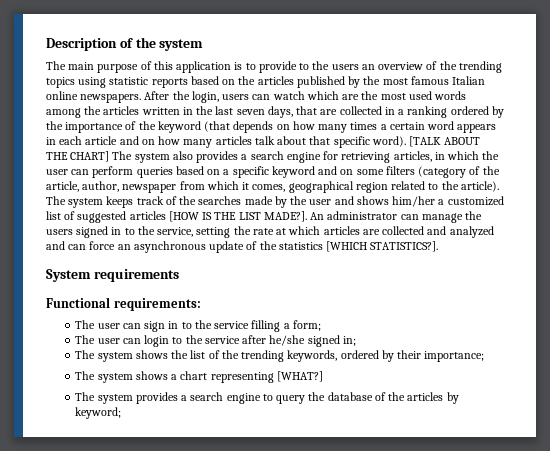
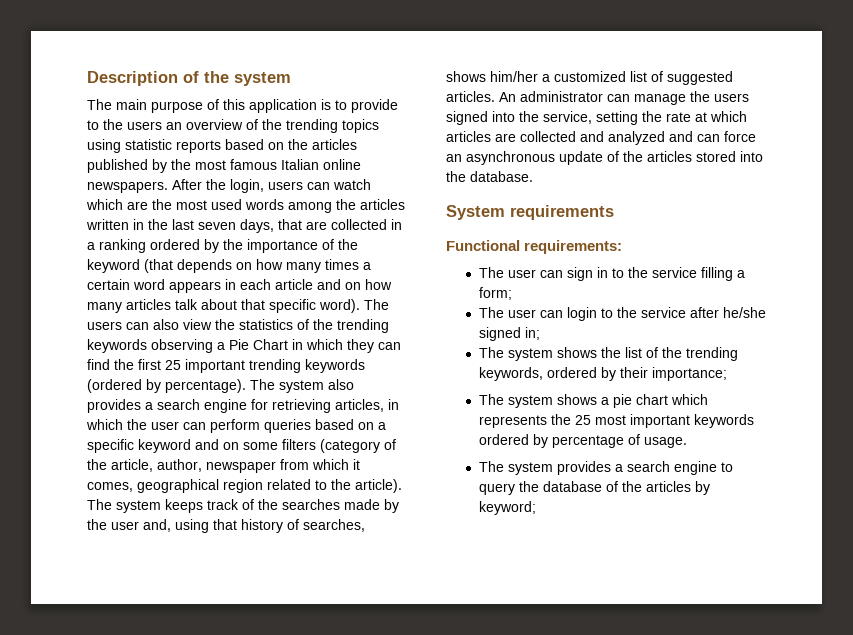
- [TALK ABOUT THE CHART] The system also provides a search engine for retrieving articles, in which the user can perform queries based on a specific keyword and on some filters (category of the article, author, newspaper from which it comes, geographical region related to the article).
+ The users can also view the statistics of the trending keywords observing a Pie Chart in which they can find the first 25 important trending keywords (ordered by percentage). The system also provides a search engine for retrieving articles, in which the user can perform queries based on a specific keyword and on some filters (category of the article, author, newspaper from which it comes, geographical region related to the article).
- The system keeps track of the searches made by the user and shows him/her a customized list of suggested articles [HOW IS THE LIST MADE?].
+ The system keeps track of the searches made by the user and, using that history of searches, shows him/her a customized list of suggested articles.
- An administrator can manage the users signed in to the service, setting the rate at which articles are collected and analyzed and can force an asynchronous update of the statistics [WHICH STATISTICS?].
+ An administrator can manage the users signed into the service, setting the rate at which articles are collected and analyzed and can force an asynchronous update of the articles stored into the database.
- The system shows a chart representing [WHAT?]
+ The system shows a pie chart which represents the 25 most important keywords ordered by percentage of usage.

